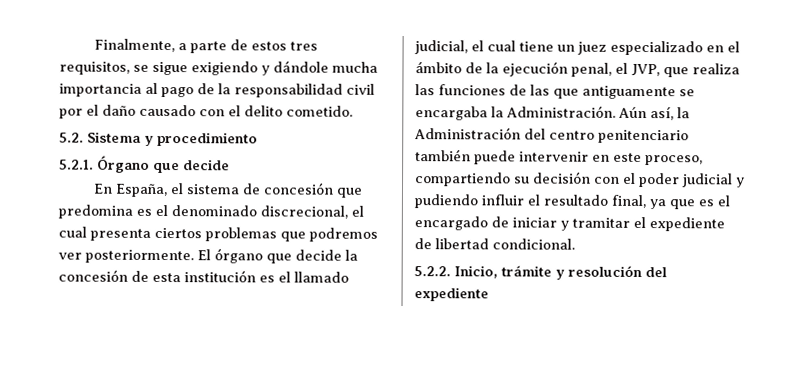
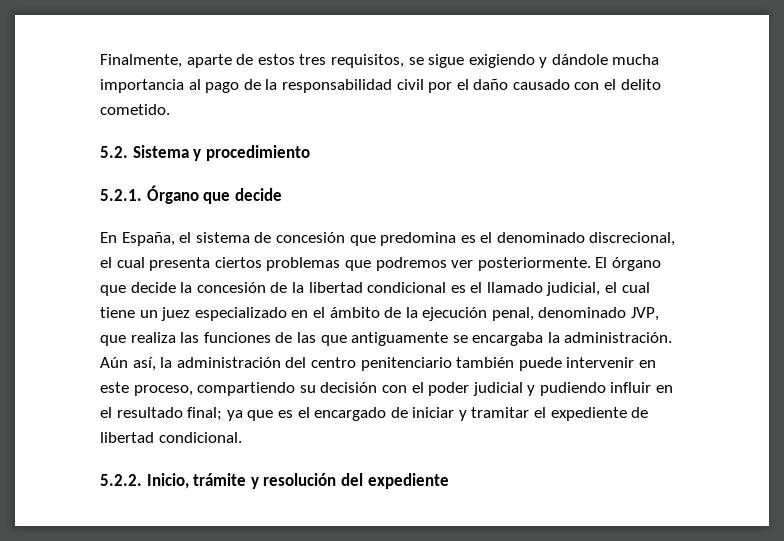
- Finalmente, a parte de estos tres requisitos, se sigue exigiendo y dándole mucha importancia al pago de la responsabilidad civil por el daño causado con el delito cometido.
+ Finalmente, aparte de estos tres requisitos, se sigue exigiendo y dándole mucha importancia al pago de la responsabilidad civil por el daño causado con el delito cometido.
- El órgano que decide la concesión de esta institución es el llamado judicial, el cual tiene un juez especializado en el ámbito de la ejecución penal, el JVP, que realiza las funciones de las que antiguamente se encargaba la Administración.
+ El órgano que decide la concesión de la libertad condicional es el llamado judicial, el cual tiene un juez especializado en el ámbito de la ejecución penal, denominado JVP, que realiza las funciones de las que antiguamente se encargaba la administración.
- Aún así, la Administración del centro penitenciario también puede intervenir en este proceso, compartiendo su decisión con el poder judicial y pudiendo influir el resultado final, ya que es el encargado de iniciar y tramitar el expediente de libertad condicional.
+ Aún así, la administración del centro penitenciario también puede intervenir en este proceso, compartiendo su decisión con el poder judicial y pudiendo influir en el resultado final; ya que es el encargado de iniciar y tramitar el expediente de libertad condicional.

